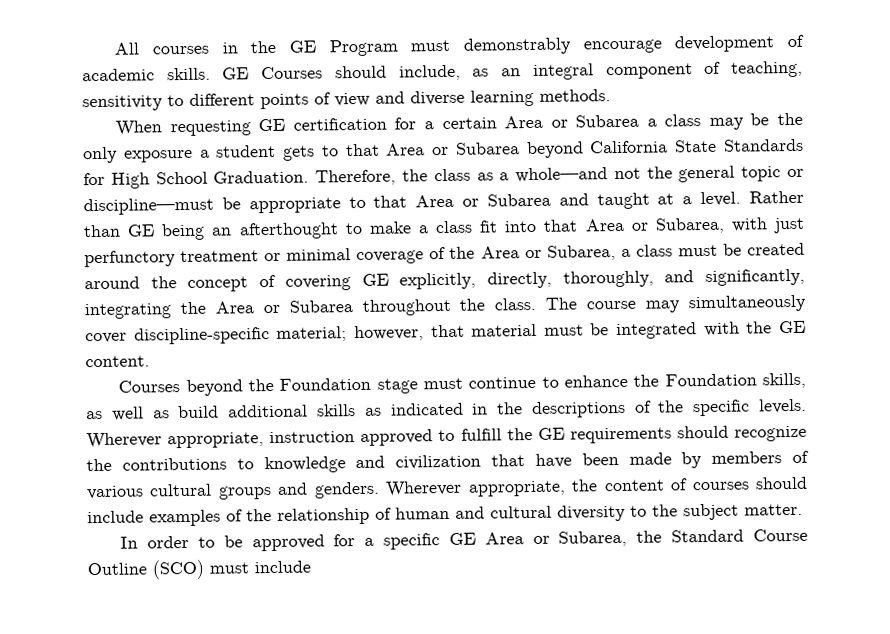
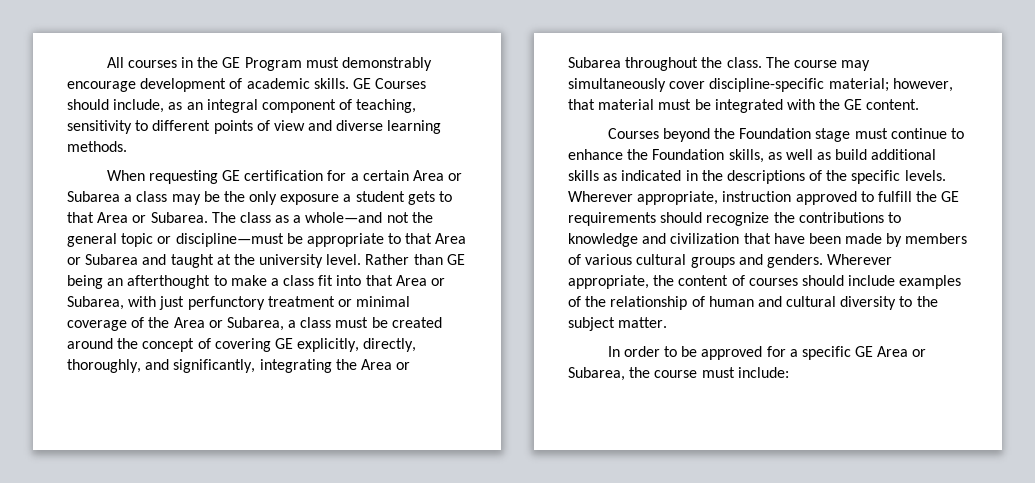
- When requesting GE certification for a certain Area or Subarea a class may be the only exposure a student gets to that Area or Subarea beyond California State Standards for High School Graduation. Therefore, the class as a whole—and not the general topic or discipline—must be appropriate to that Area or Subarea and taught at a level.
+ When requesting GE certification for a certain Area or Subarea a class may be the only exposure a student gets to that Area or Subarea. The class as a whole—and not the general topic or discipline—must be appropriate to that Area or Subarea and taught at the university level.
- In order to be approved for a specific GE Area or Subarea, the Standard Course Outline (SCO) must include
+ In order to be approved for a specific GE Area or Subarea, the course must include:

